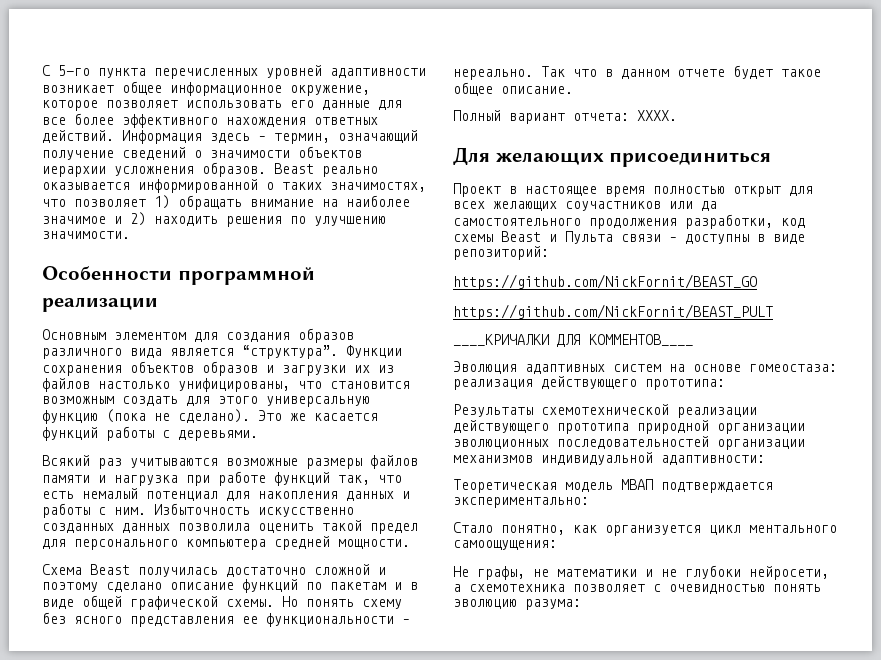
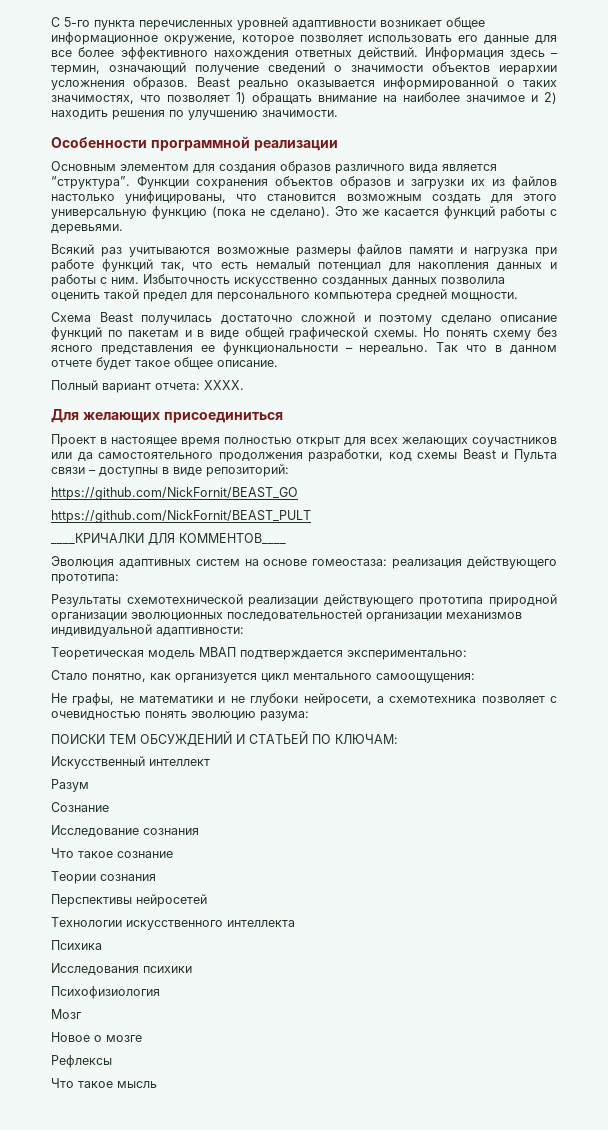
+ ПОИСКИ ТЕМ ОБСУЖДЕНИЙ И СТАТЬЕЙ ПО КЛЮЧАМ:
+ Искусственный интеллект
+ Разум
+ Сознание
+ Исследование сознания
+ Что такое сознание
+ Теории сознания
+ Перспективы нейросетей
+ Технологии искусственного интеллекта
+ Психика
+ Исследования психики
+ Психофизиология
+ Мозг
+ Новое о мозге
+ Рефлексы
+ Что такое мысль

